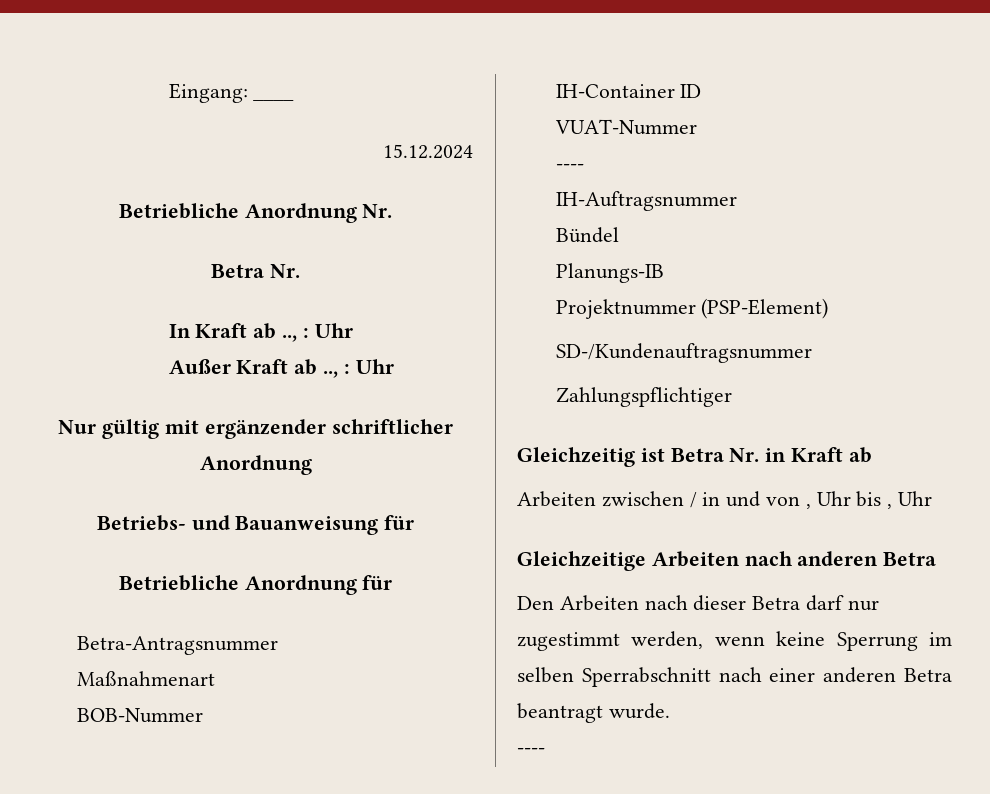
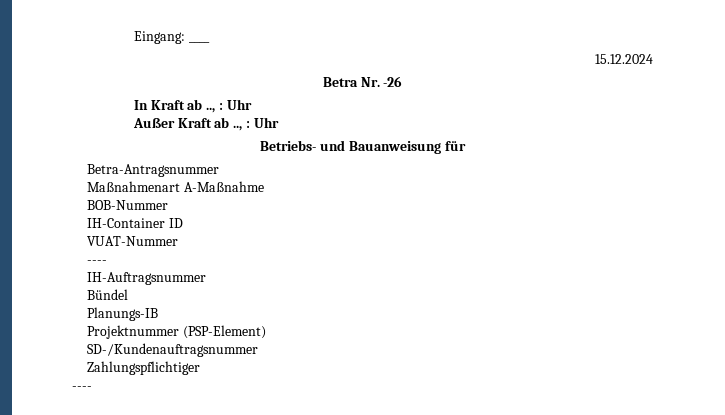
- Betriebliche Anordnung Nr.
- Betra Nr.
+ Betra Nr. -26
- Nur gültig mit ergänzender schriftlicher Anordnung
- Betriebliche Anordnung für
- Maßnahmenart
+ Maßnahmenart A-Maßnahme
- Gleichzeitig ist Betra Nr. in Kraft ab
- Arbeiten zwischen / in und von , Uhr bis , Uhr
- Gleichzeitige Arbeiten nach anderen Betra
- Den Arbeiten nach dieser Betra darf nur zugestimmt werden, wenn keine Sperrung im selben Sperrabschnitt nach einer anderen Betra beantragt wurde.

